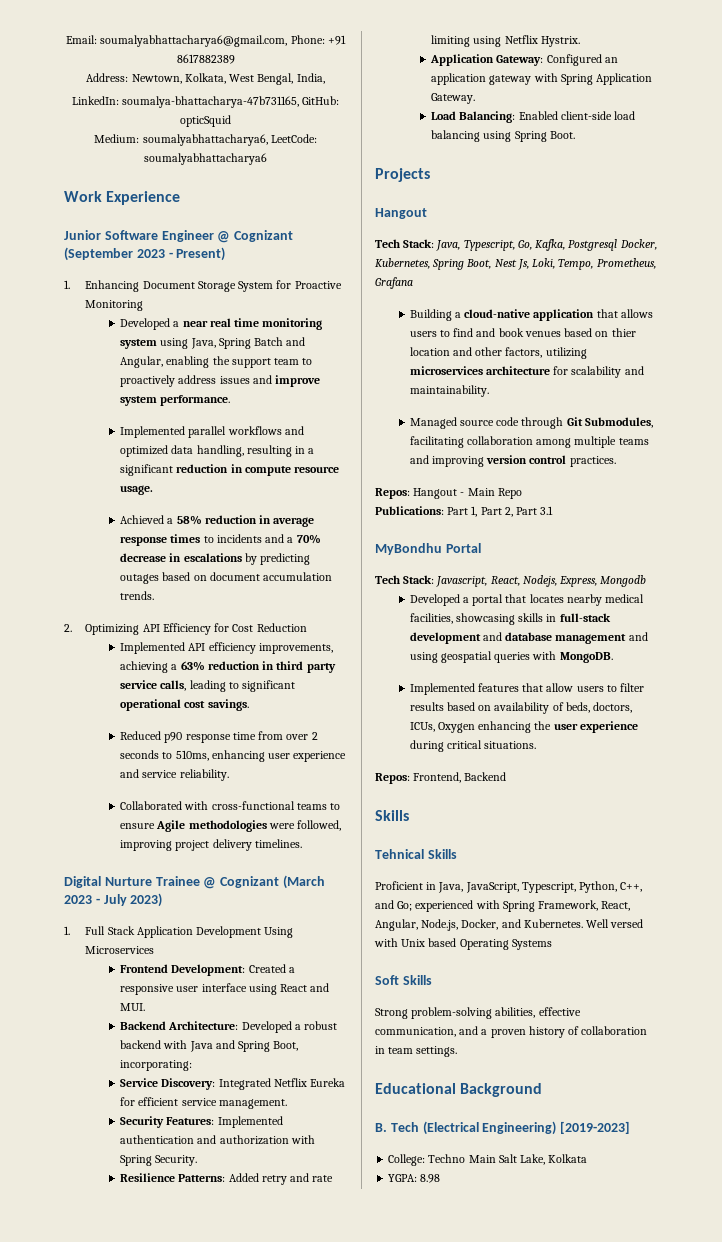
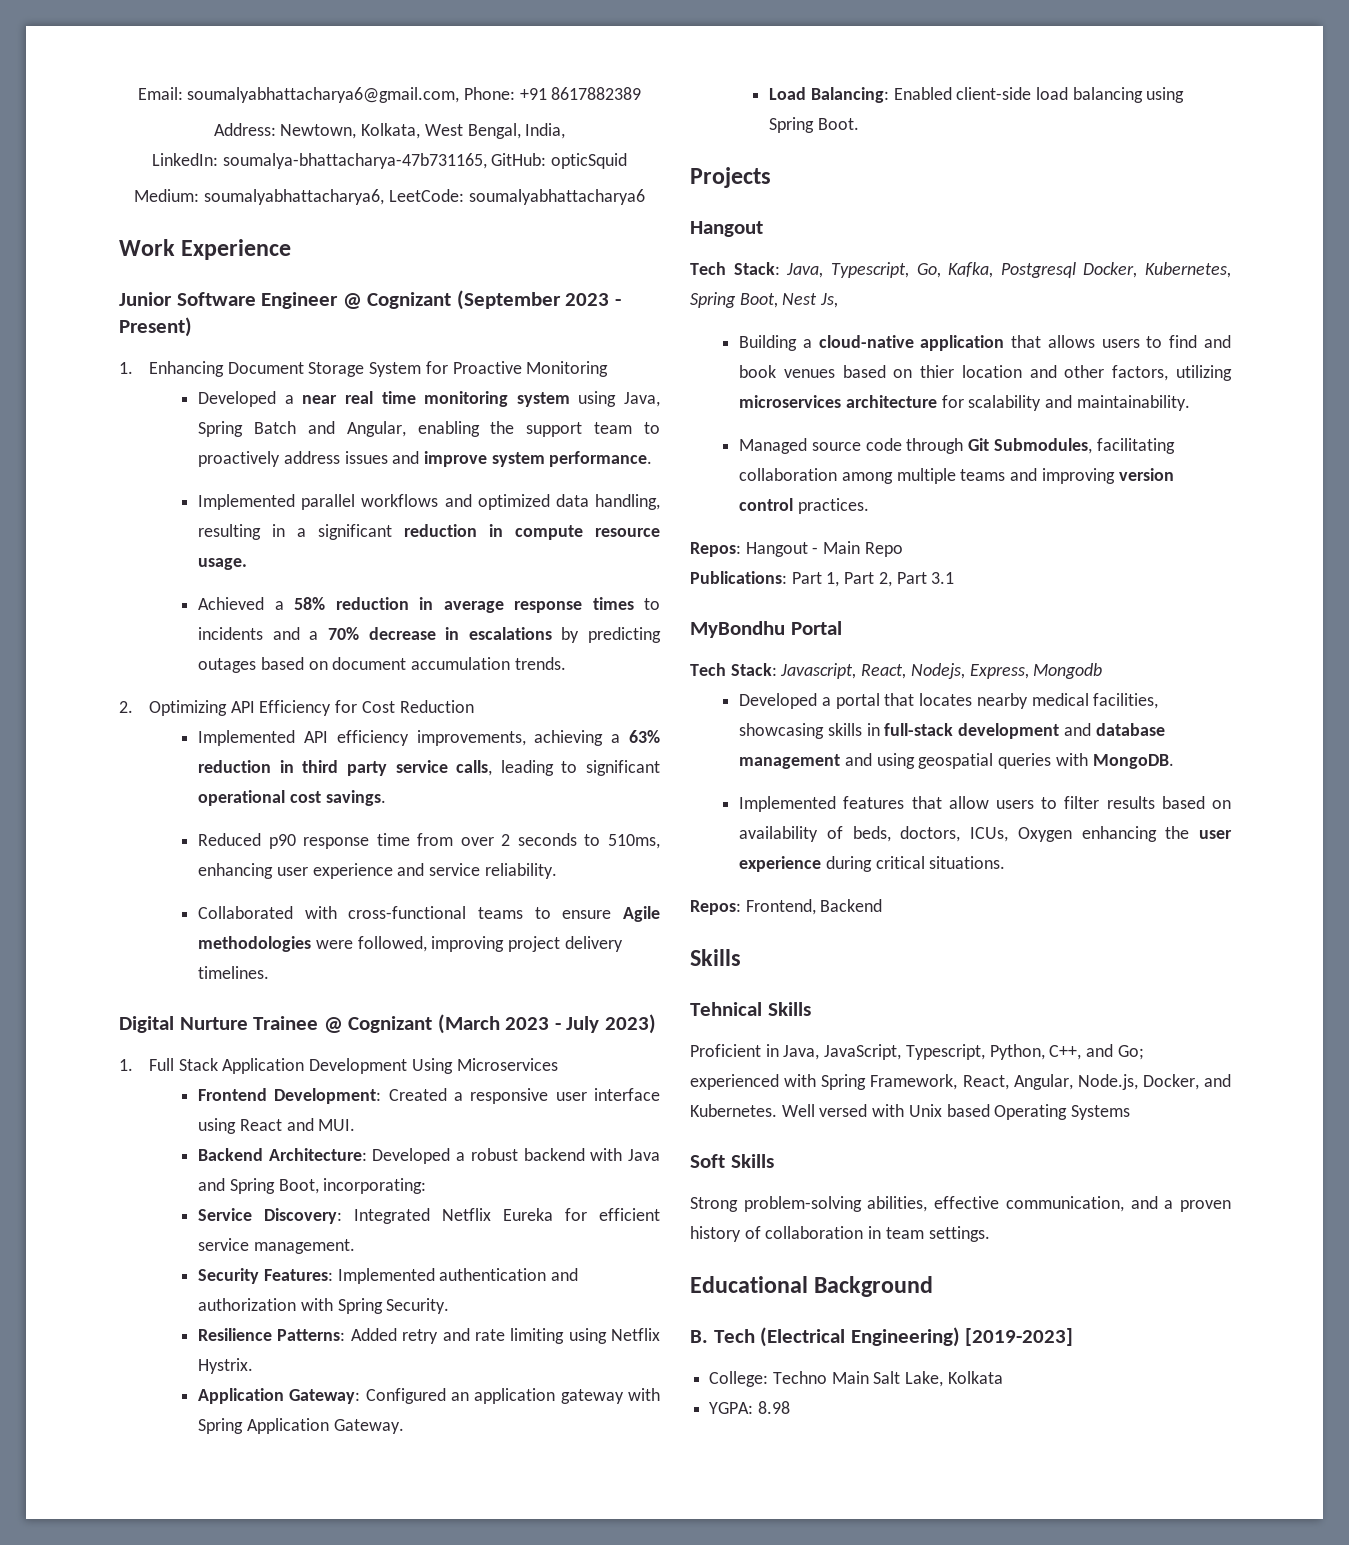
- Tech Stack: Java, Typescript, Go, Kafka, Postgresql Docker, Kubernetes, Spring Boot, Nest Js, Loki, Tempo, Prometheus, Grafana
+ Tech Stack: Java, Typescript, Go, Kafka, Postgresql Docker, Kubernetes, Spring Boot, Nest Js,

